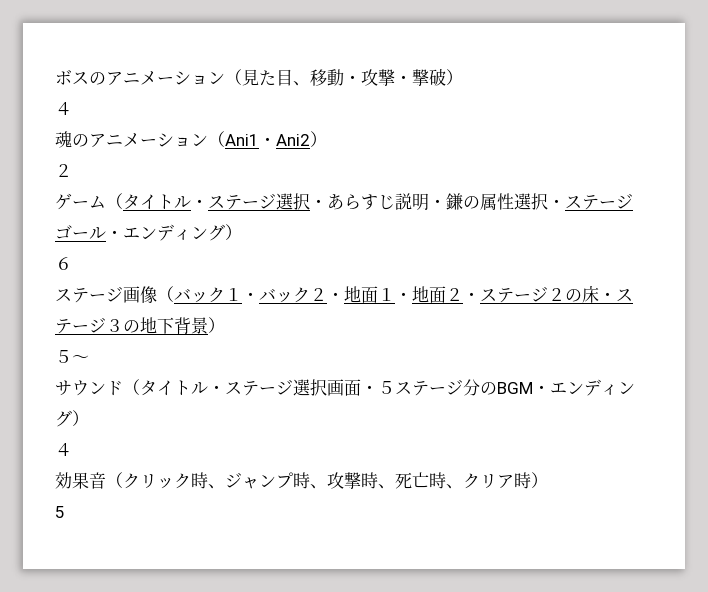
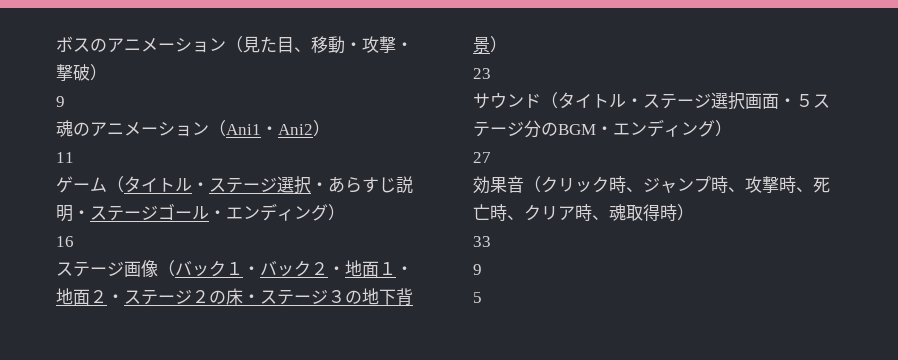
  ボスのアニメーション（見た目、移動・攻撃・撃破）
- ４
+ 9
  魂のアニメーション（Ani1・Ani2）
- ２
+ 11
- ゲーム（タイトル・ステージ選択・あらすじ説明・鎌の属性選択・ステージゴール・エンディング）
+ ゲーム（タイトル・ステージ選択・あらすじ説明・ステージゴール・エンディング）
- ６
+ 16
- ５～
+ 23
  サウンド（タイトル・ステージ選択画面・５ステージ分のBGM・エンディング）
- ４
+ 27
- 効果音（クリック時、ジャンプ時、攻撃時、死亡時、クリア時）
+ 効果音（クリック時、ジャンプ時、攻撃時、死亡時、クリア時、魂取得時）
+ 33
+ 9

